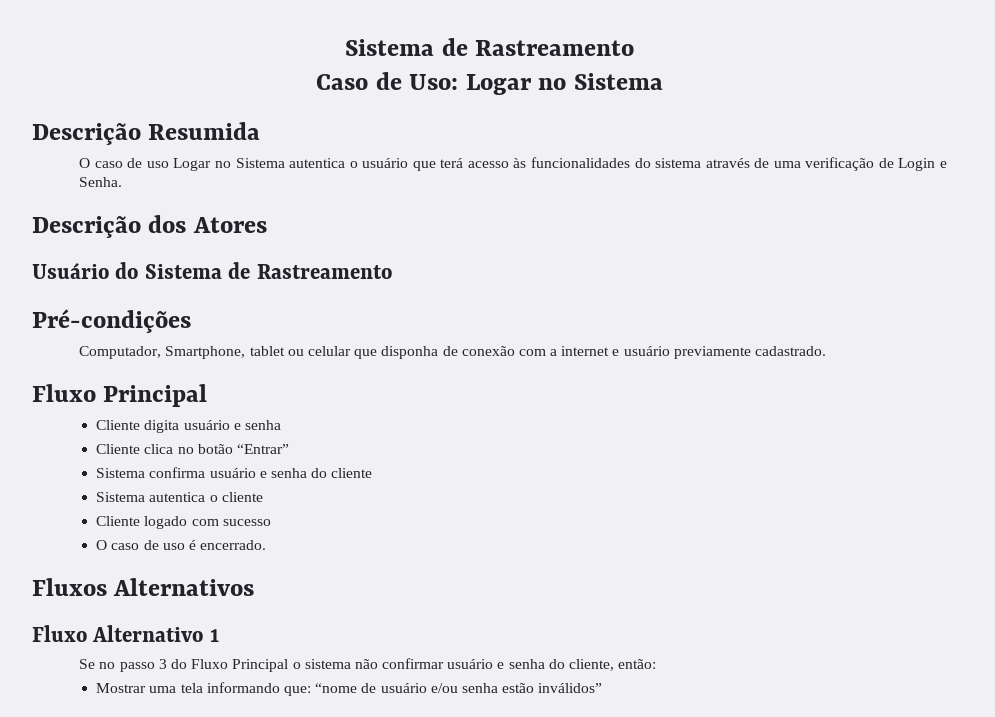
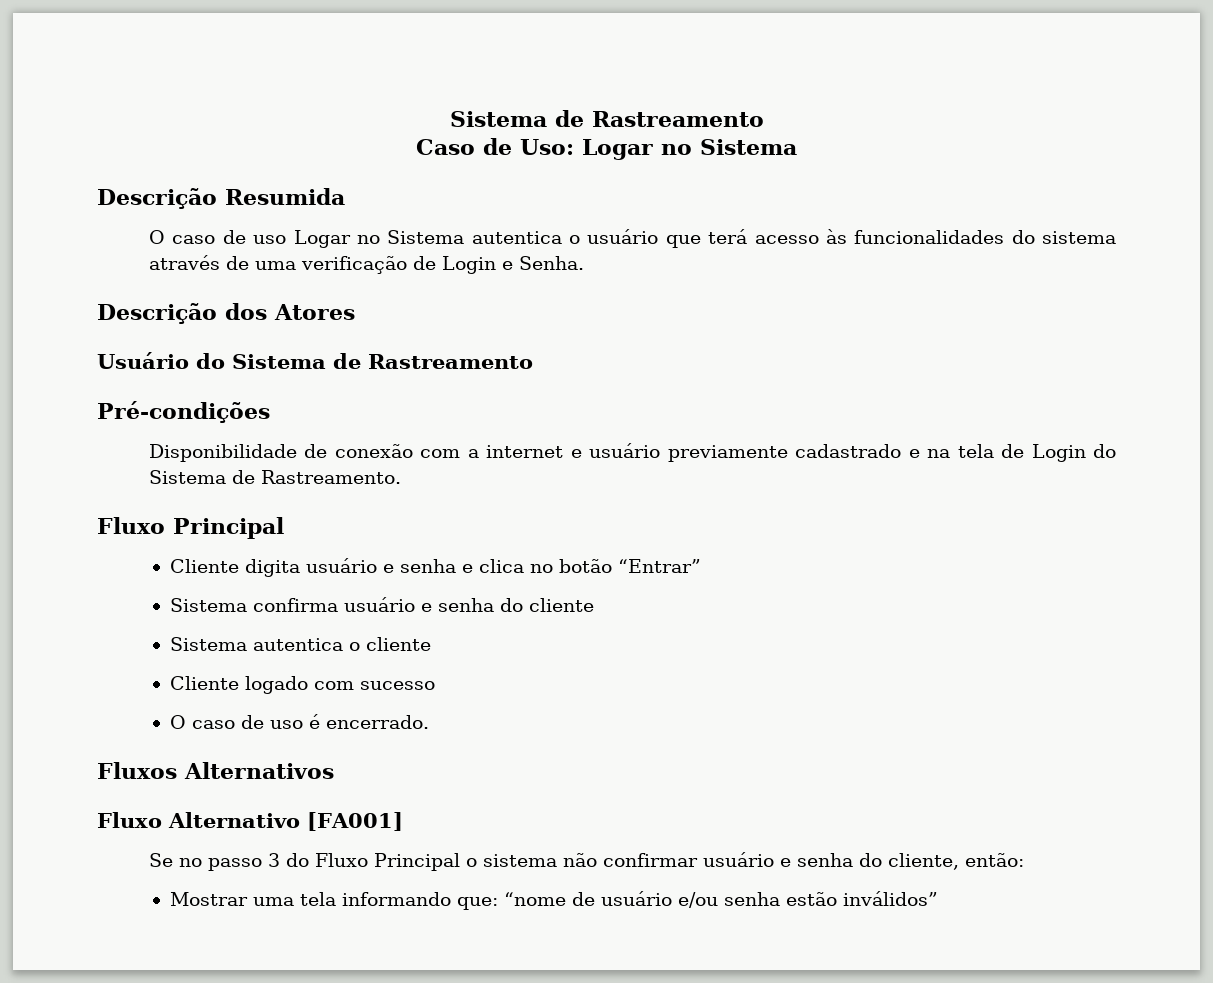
- Computador, Smartphone, tablet ou celular que disponha de conexão com a internet e usuário previamente cadastrado.
+ Disponibilidade de conexão com a internet e usuário previamente cadastrado e na tela de Login do Sistema de Rastreamento.
- Cliente digita usuário e senha
- Cliente clica no botão “Entrar”
+ Cliente digita usuário e senha e clica no botão “Entrar”
- Fluxo Alternativo 1
+ Fluxo Alternativo [FA001]

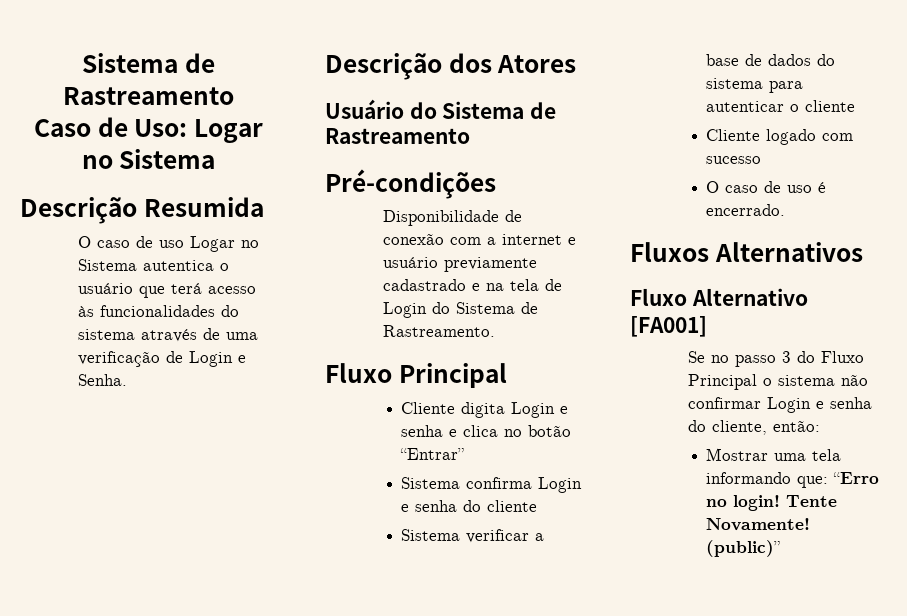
- Cliente digita usuário e senha e clica no botão “Entrar”
+ Cliente digita Login e senha e clica no botão “Entrar”
- Sistema confirma usuário e senha do cliente
+ Sistema confirma Login e senha do cliente
- Sistema autentica o cliente
+ Sistema verificar a base de dados do sistema para autenticar o cliente
- Se no passo 3 do Fluxo Principal o sistema não confirmar usuário e senha do cliente, então:
+ Se no passo 3 do Fluxo Principal o sistema não confirmar Login e senha do cliente, então:
- Mostrar uma tela informando que: “nome de usuário e/ou senha estão inválidos”
+ Mostrar uma tela informando que: “Erro no login! Tente Novamente! (public)”

